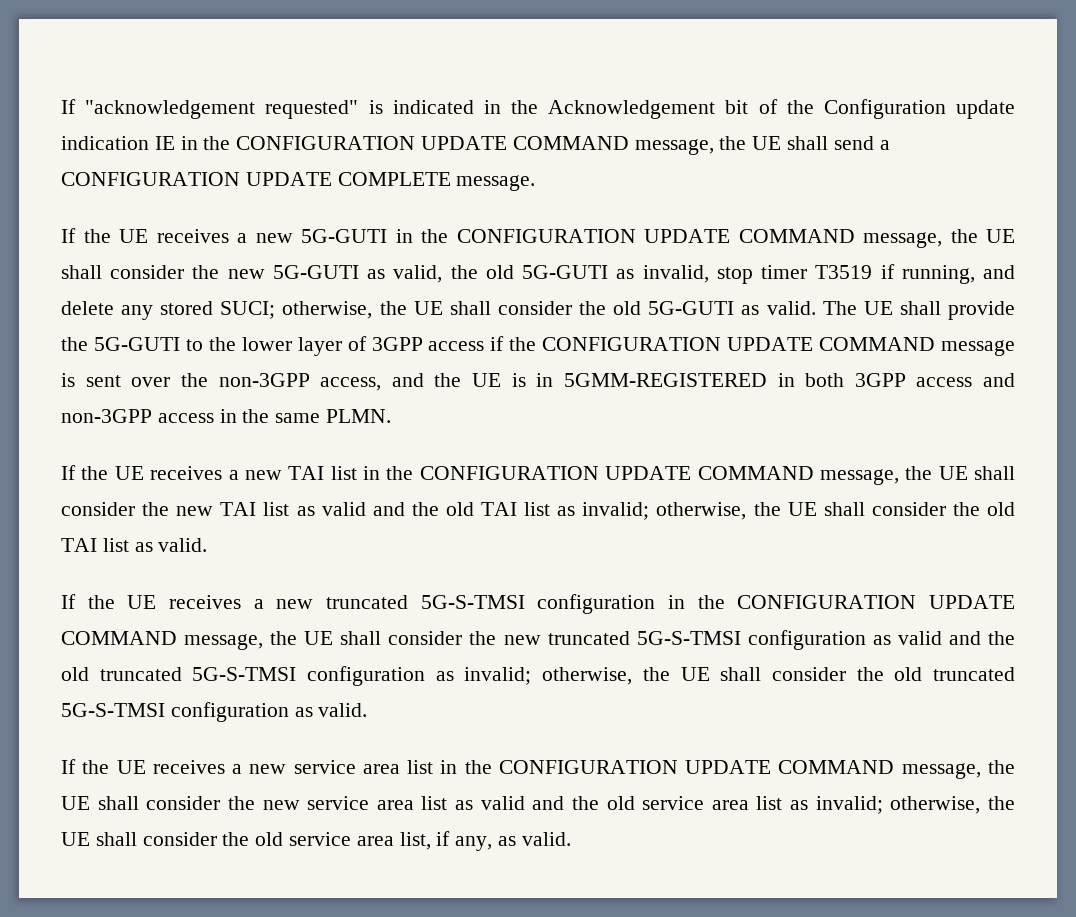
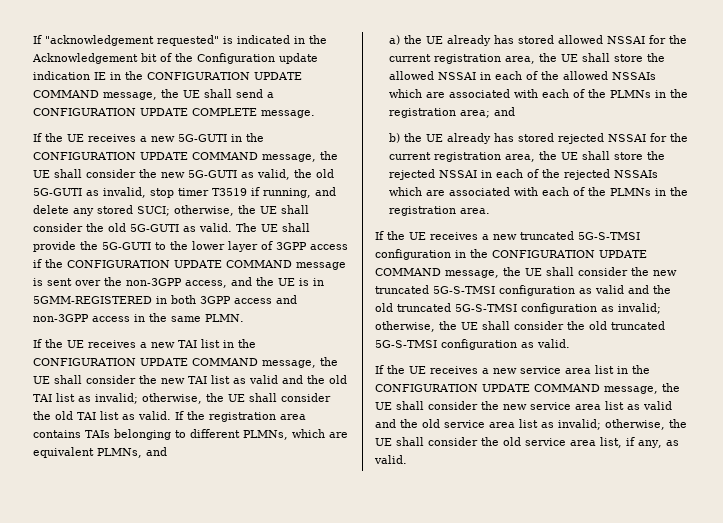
+ If the registration area contains TAIs belonging to different PLMNs, which are equivalent PLMNs, and
+ a) the UE already has stored allowed NSSAI for the current registration area, the UE shall store the allowed NSSAI in each of the allowed NSSAIs which are associated with each of the PLMNs in the registration area; and
+ b) the UE already has stored rejected NSSAI for the current registration area, the UE shall store the rejected NSSAI in each of the rejected NSSAIs which are associated with each of the PLMNs in the registration area.

